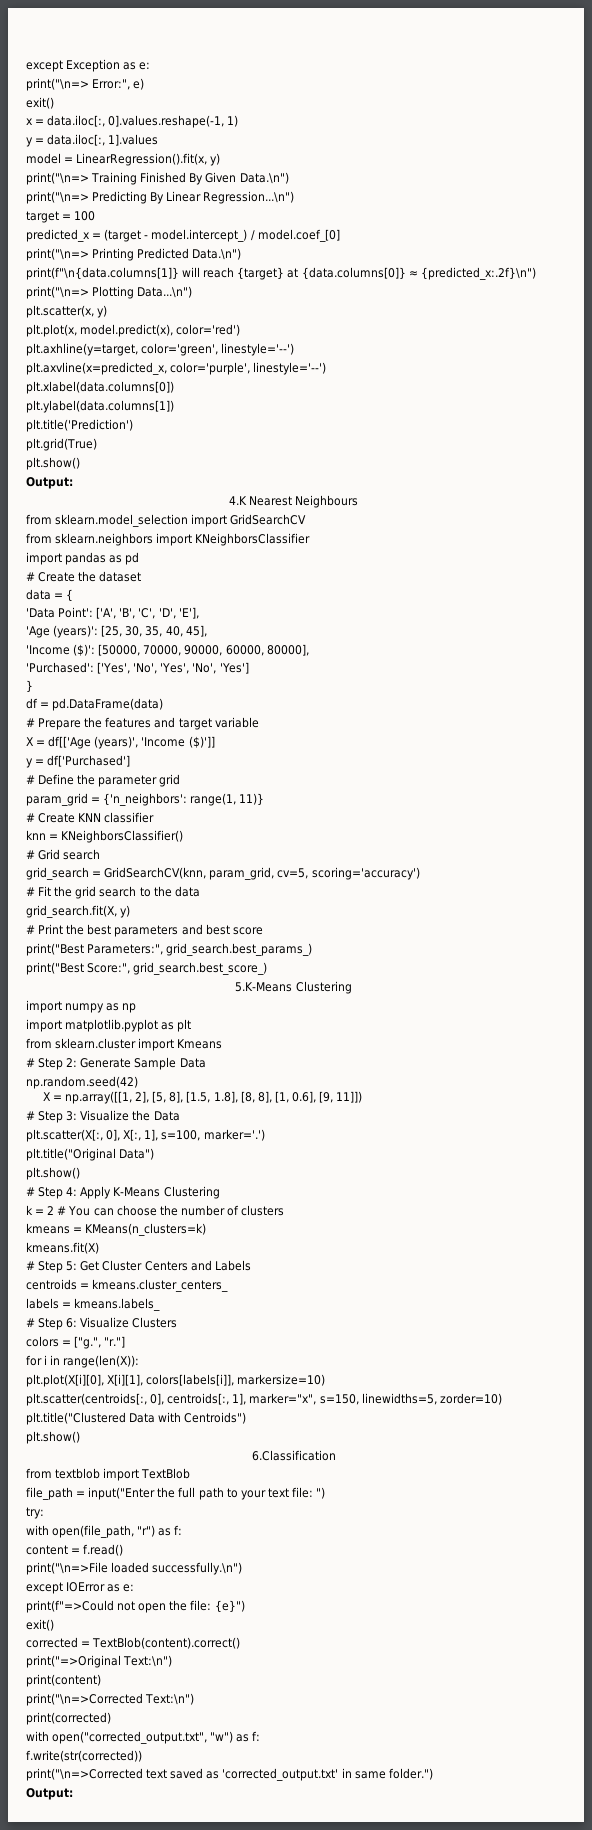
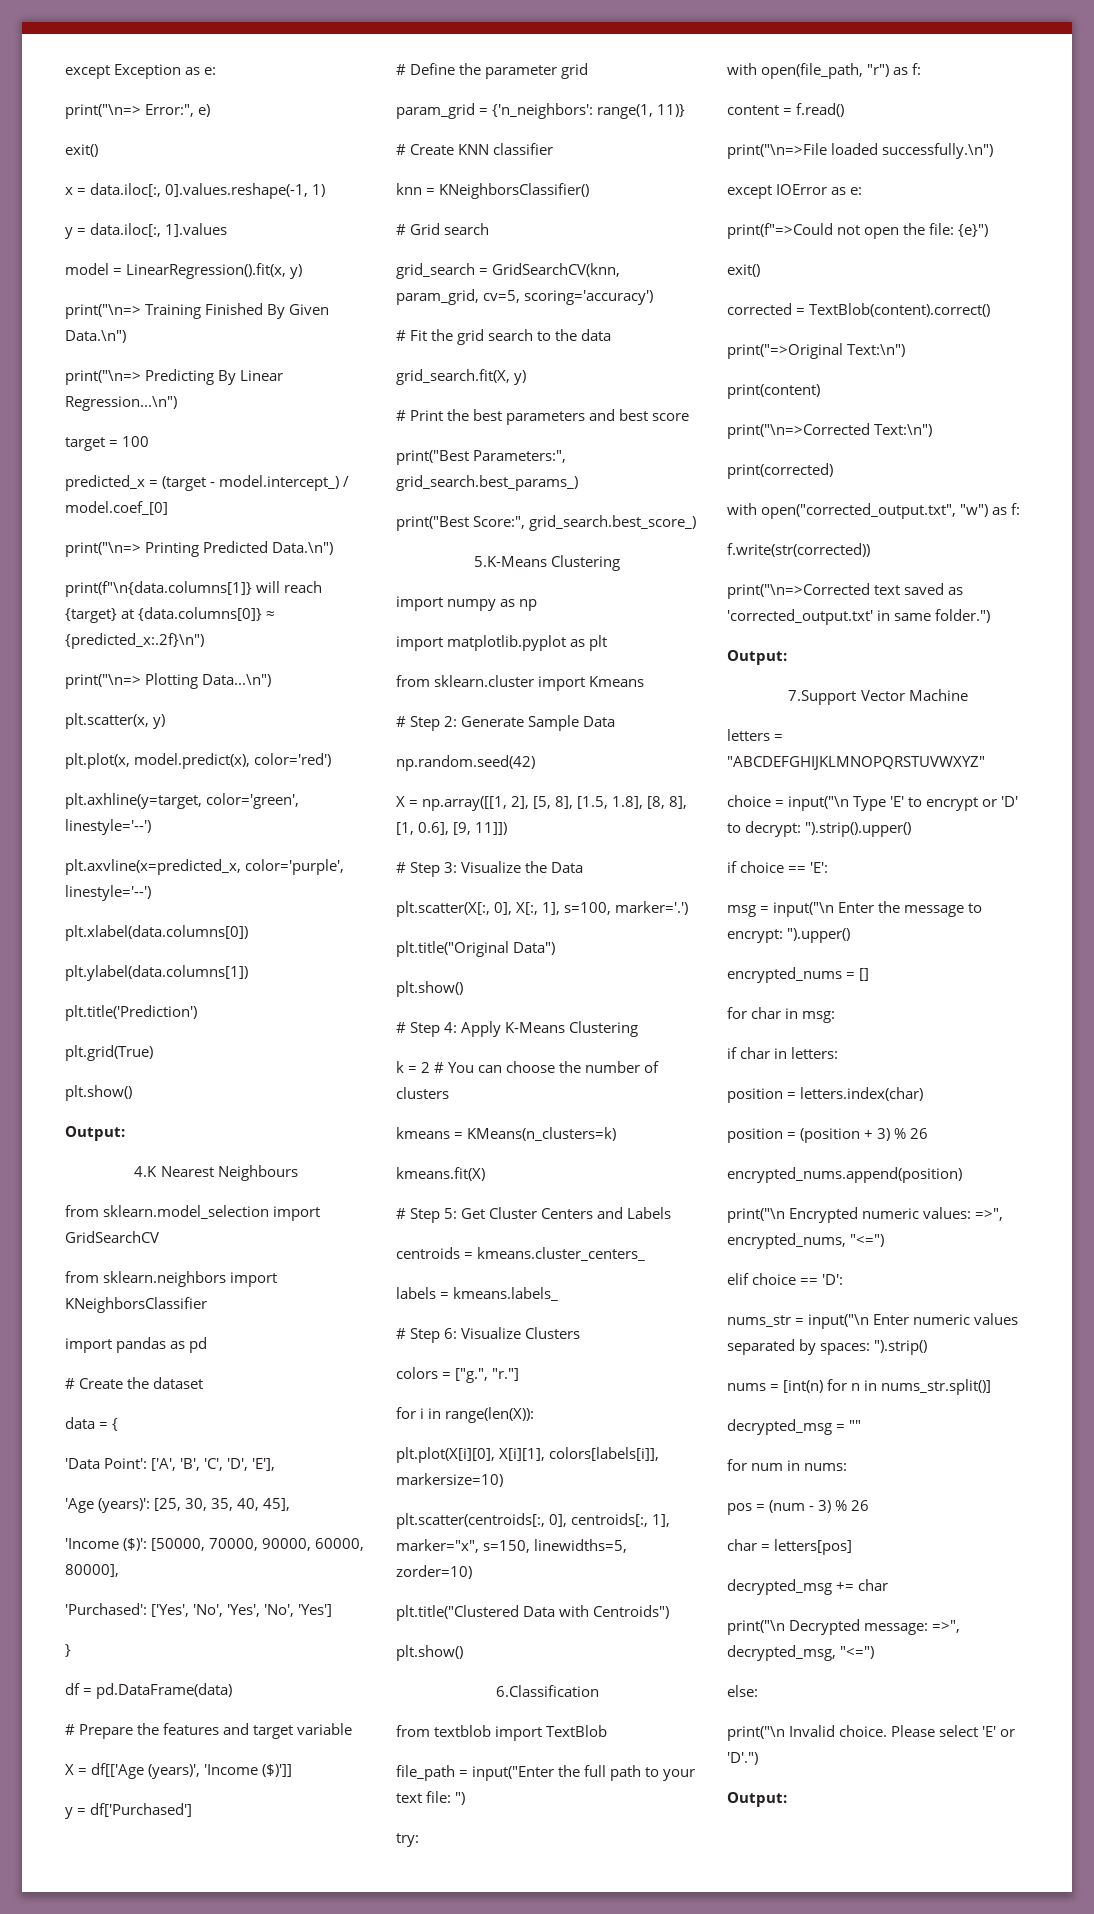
+ 7.Support Vector Machine
+ letters = "ABCDEFGHIJKLMNOPQRSTUVWXYZ"
+ choice = input("\n Type 'E' to encrypt or 'D' to decrypt: ").strip().upper()
+ if choice == 'E':
+ msg = input("\n Enter the message to encrypt: ").upper()
+ encrypted_nums = []
+ for char in msg:
+ if char in letters:
+ position = letters.index(char)
+ position = (position + 3) % 26
+ encrypted_nums.append(position)
+ print("\n Encrypted numeric values: =>", encrypted_nums, "<=")
+ elif choice == 'D':
+ nums_str = input("\n Enter numeric values separated by spaces: ").strip()
+ nums = [int(n) for n in nums_str.split()]
+ decrypted_msg = ""
+ for num in nums:
+ pos = (num - 3) % 26
+ char = letters[pos]
+ decrypted_msg += char
+ print("\n Decrypted message: =>", decrypted_msg, "<=")
+ else:
+ print("\n Invalid choice. Please select 'E' or 'D'.")
+ Output:

